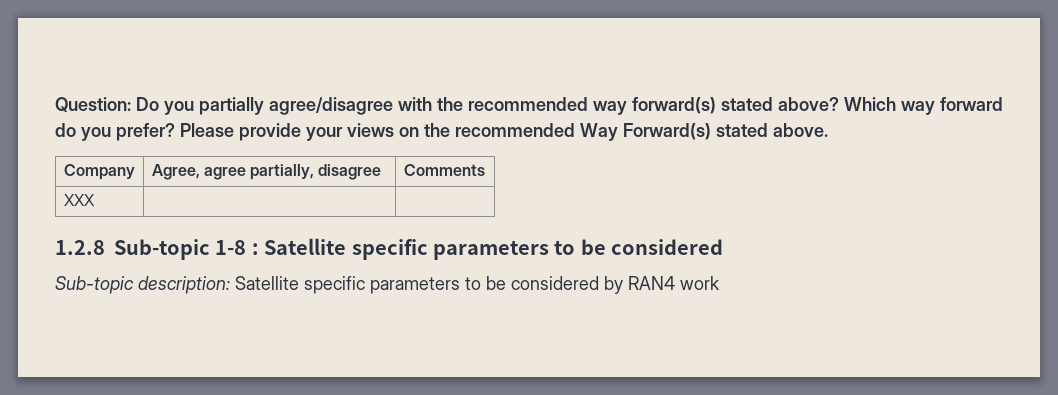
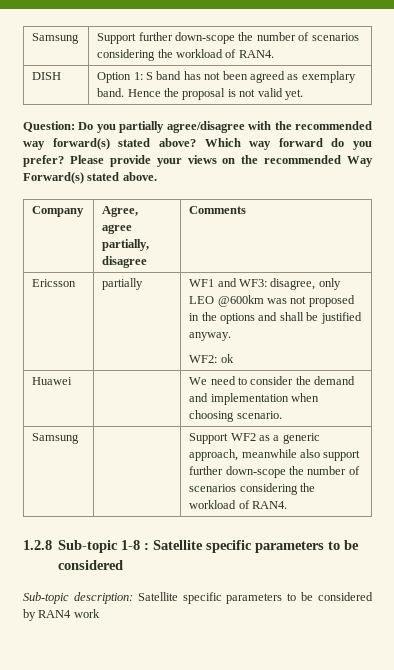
+ Samsung | Support further down-scope the number of scenarios considering the workload of RAN4.
+ DISH | Option 1: S band has not been agreed as exemplary band. Hence the proposal is not valid yet.
- XXX | |
+ Ericsson | partially | WF1 and WF3: disagree, only LEO @600km was not proposed in the options and shall be justified anyway.
+ WF2: ok
+ Huawei | | We need to consider the demand and implementation when choosing scenario.
+ Samsung | | Support WF2 as a generic approach, meanwhile also support further down-scope the number of scenarios considering the workload of RAN4.

